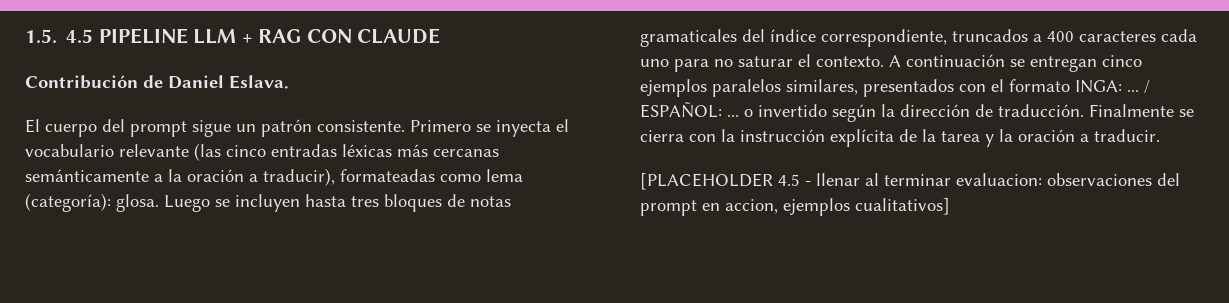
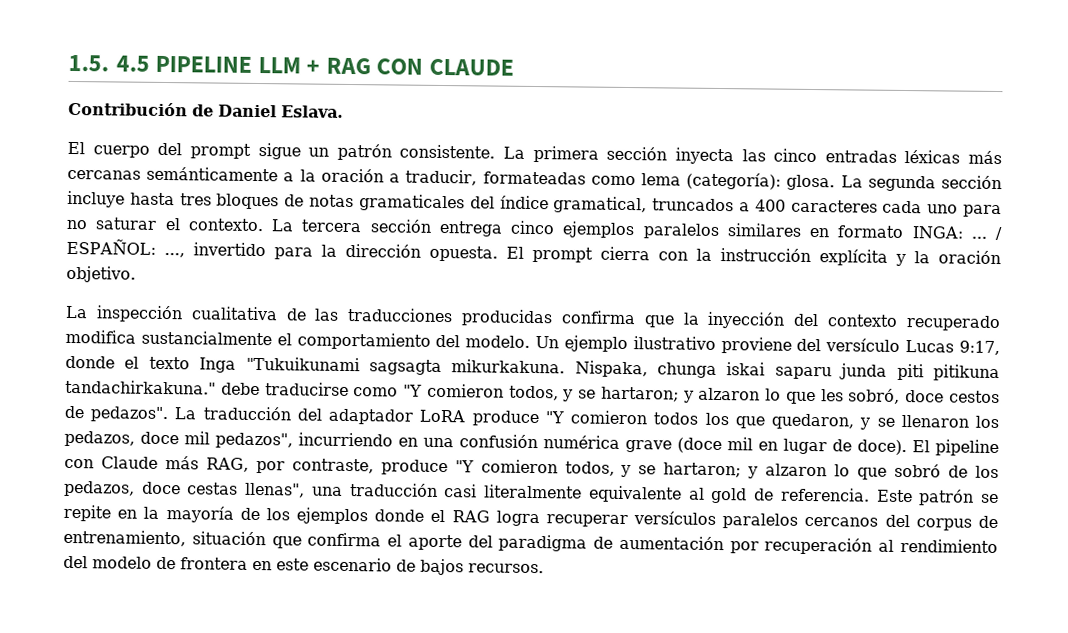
- Primero se inyecta el vocabulario relevante (las cinco entradas léxicas más cercanas semánticamente a la oración a traducir), formateadas como lema (categoría): glosa.
+ La primera sección inyecta las cinco entradas léxicas más cercanas semánticamente a la oración a traducir, formateadas como lema (categoría): glosa.
- Luego se incluyen hasta tres bloques de notas gramaticales del índice correspondiente, truncados a 400 caracteres cada uno para no saturar el contexto.
+ La segunda sección incluye hasta tres bloques de notas gramaticales del índice gramatical, truncados a 400 caracteres cada uno para no saturar el contexto.
- A continuación se entregan cinco ejemplos paralelos similares, presentados con el formato INGA: ...
+ La tercera sección entrega cinco ejemplos paralelos similares en formato INGA: ...
- / ESPAÑOL: ... o invertido según la dirección de traducción. Finalmente se cierra con la instrucción explícita de la tarea y la oración a traducir.
- [PLACEHOLDER 4.5 - llenar al terminar evaluacion: observaciones del prompt en accion, ejemplos cualitativos]
+ / ESPAÑOL: ..., invertido para la dirección opuesta. El prompt cierra con la instrucción explícita y la oración objetivo.
+ La inspección cualitativa de las traducciones producidas confirma que la inyección del contexto recuperado modifica sustancialmente el comportamiento del modelo. Un ejemplo ilustrativo proviene del versículo Lucas 9:17, donde el texto Inga "Tukuikunami sagsagta mikurkakuna. Nispaka, chunga iskai saparu junda piti pitikuna tandachirkakuna." debe traducirse como "Y comieron todos, y se hartaron; y alzaron lo que les sobró, doce cestos de pedazos". La traducción del adaptador LoRA produce "Y comieron todos los que quedaron, y se llenaron los pedazos, doce mil pedazos", incurriendo en una confusión numérica grave (doce mil en lugar de doce). El pipeline con Claude más RAG, por contraste, produce "Y comieron todos, y se hartaron; y alzaron lo que sobró de los pedazos, doce cestas llenas", una traducción casi literalmente equivalente al gold de referencia. Este patrón se repite en la mayoría de los ejemplos donde el RAG logra recuperar versículos paralelos cercanos del corpus de entrenamiento, situación que confirma el aporte del paradigma de aumentación por recuperación al rendimiento del modelo de frontera en este escenario de bajos recursos.

